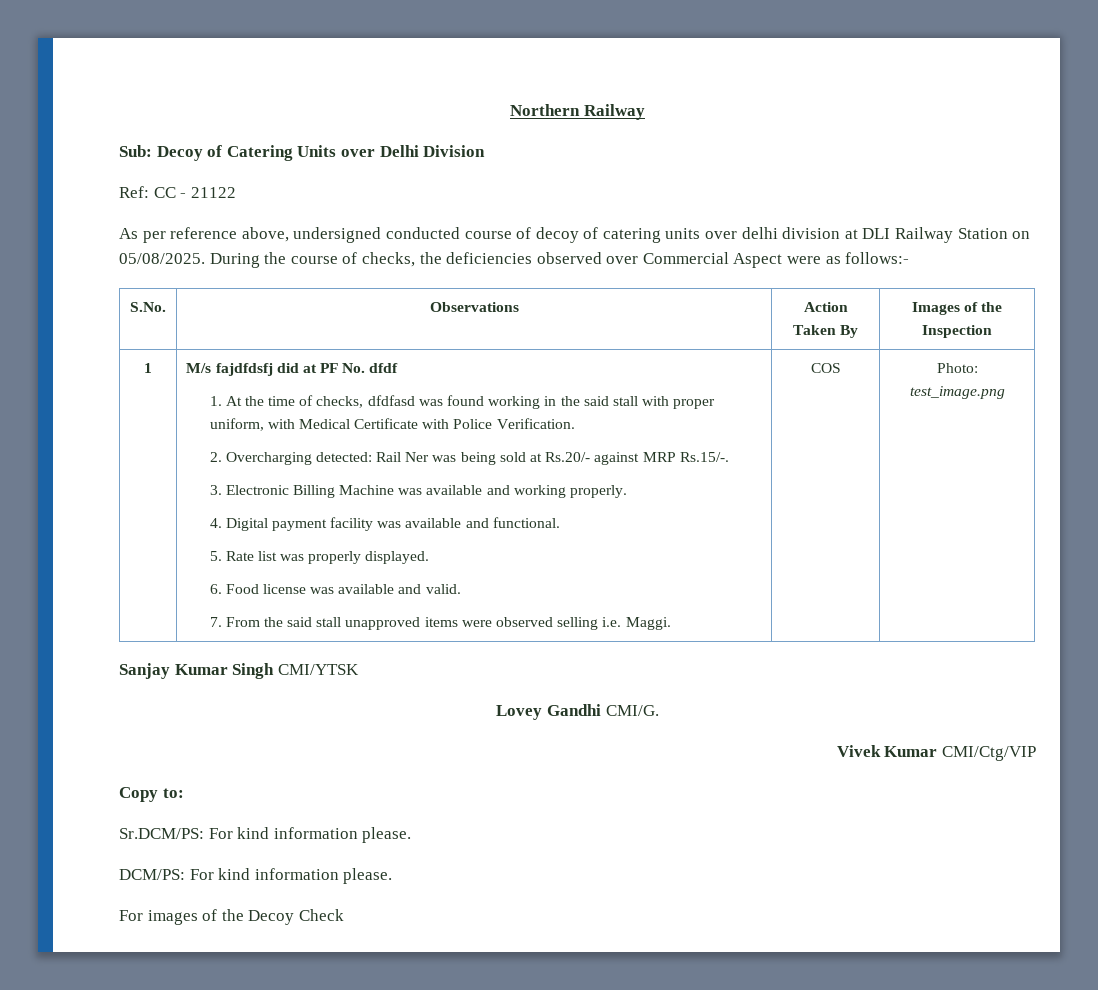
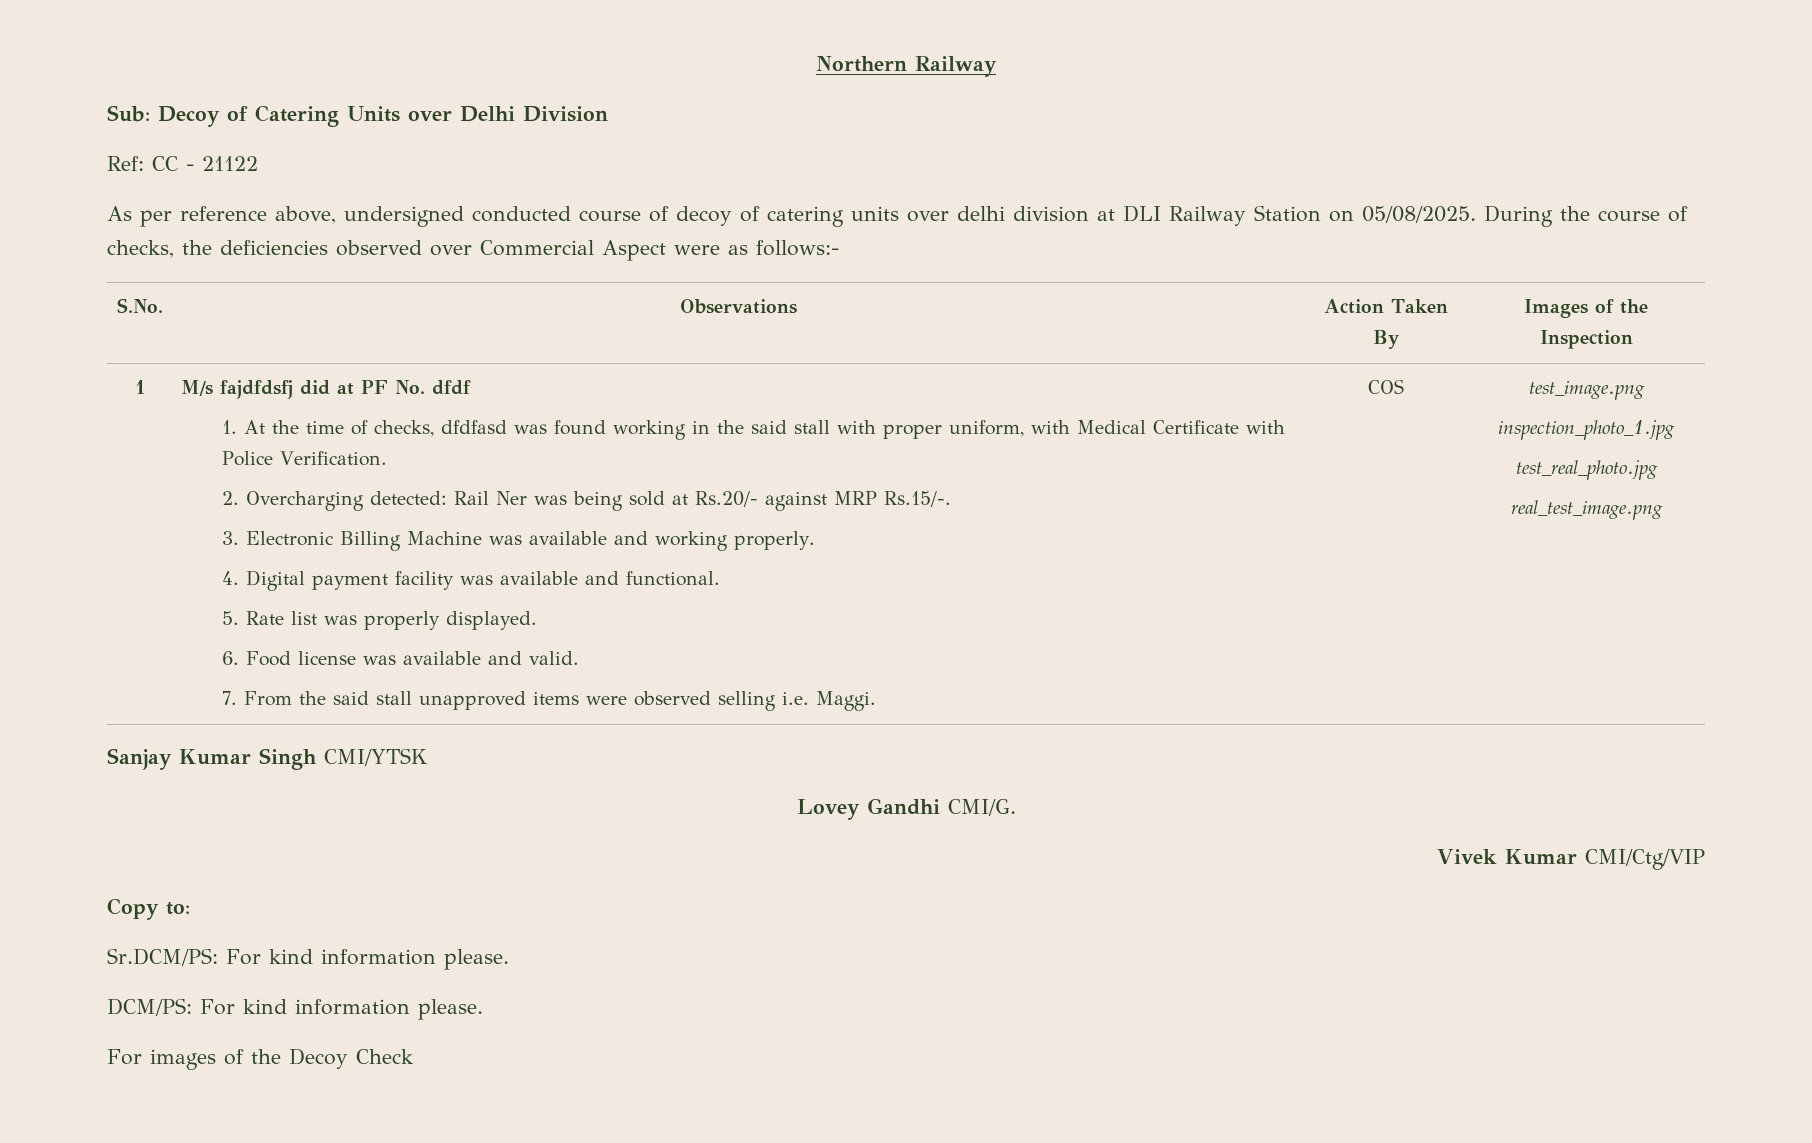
- Photo: test_image.png
+ test_image.png
+ inspection_photo_1.jpg
+ test_real_photo.jpg
+ real_test_image.png

